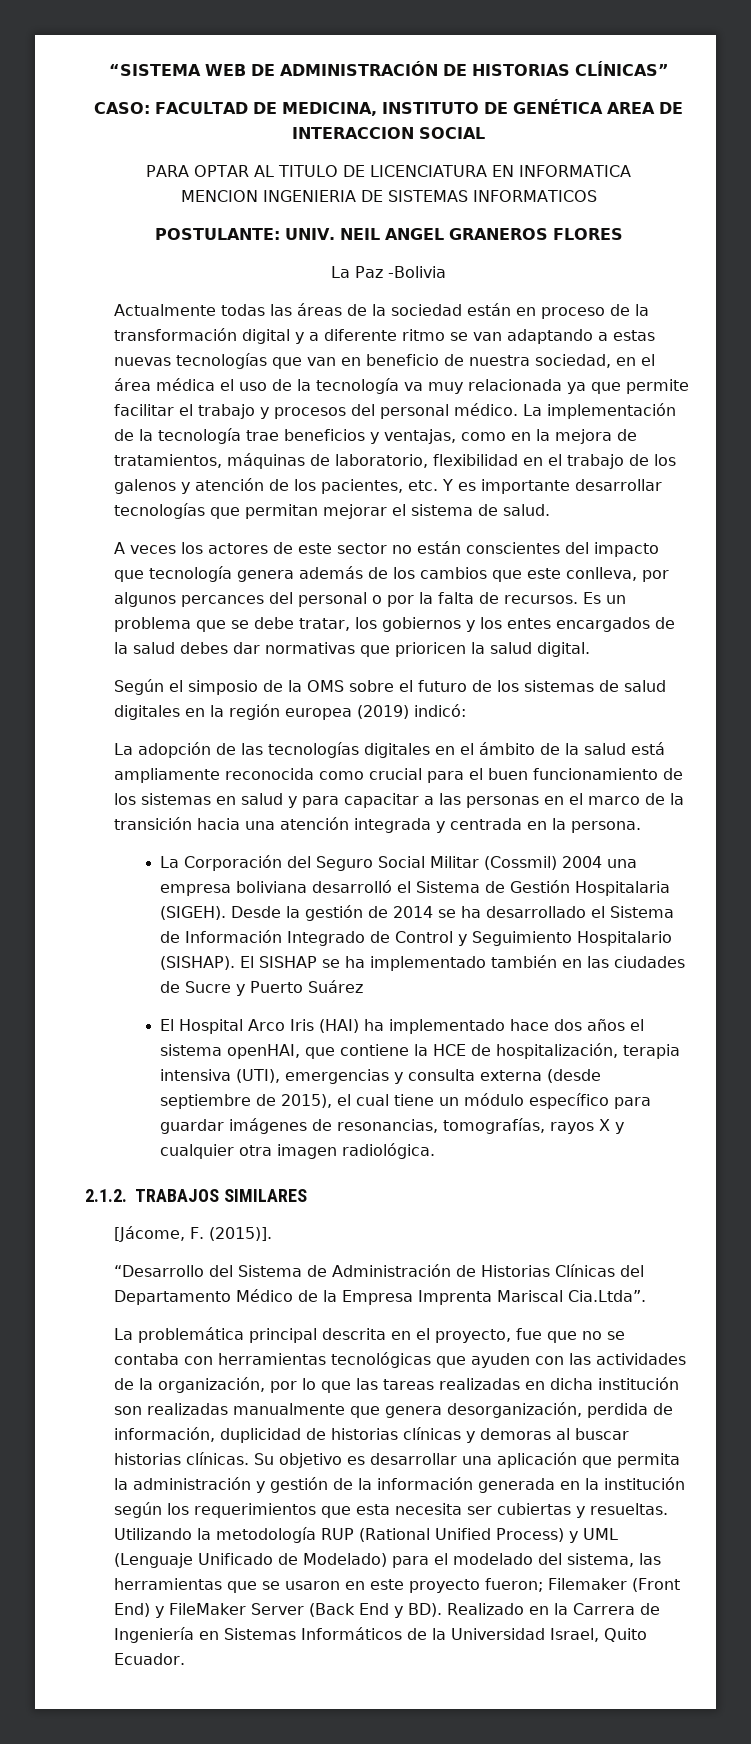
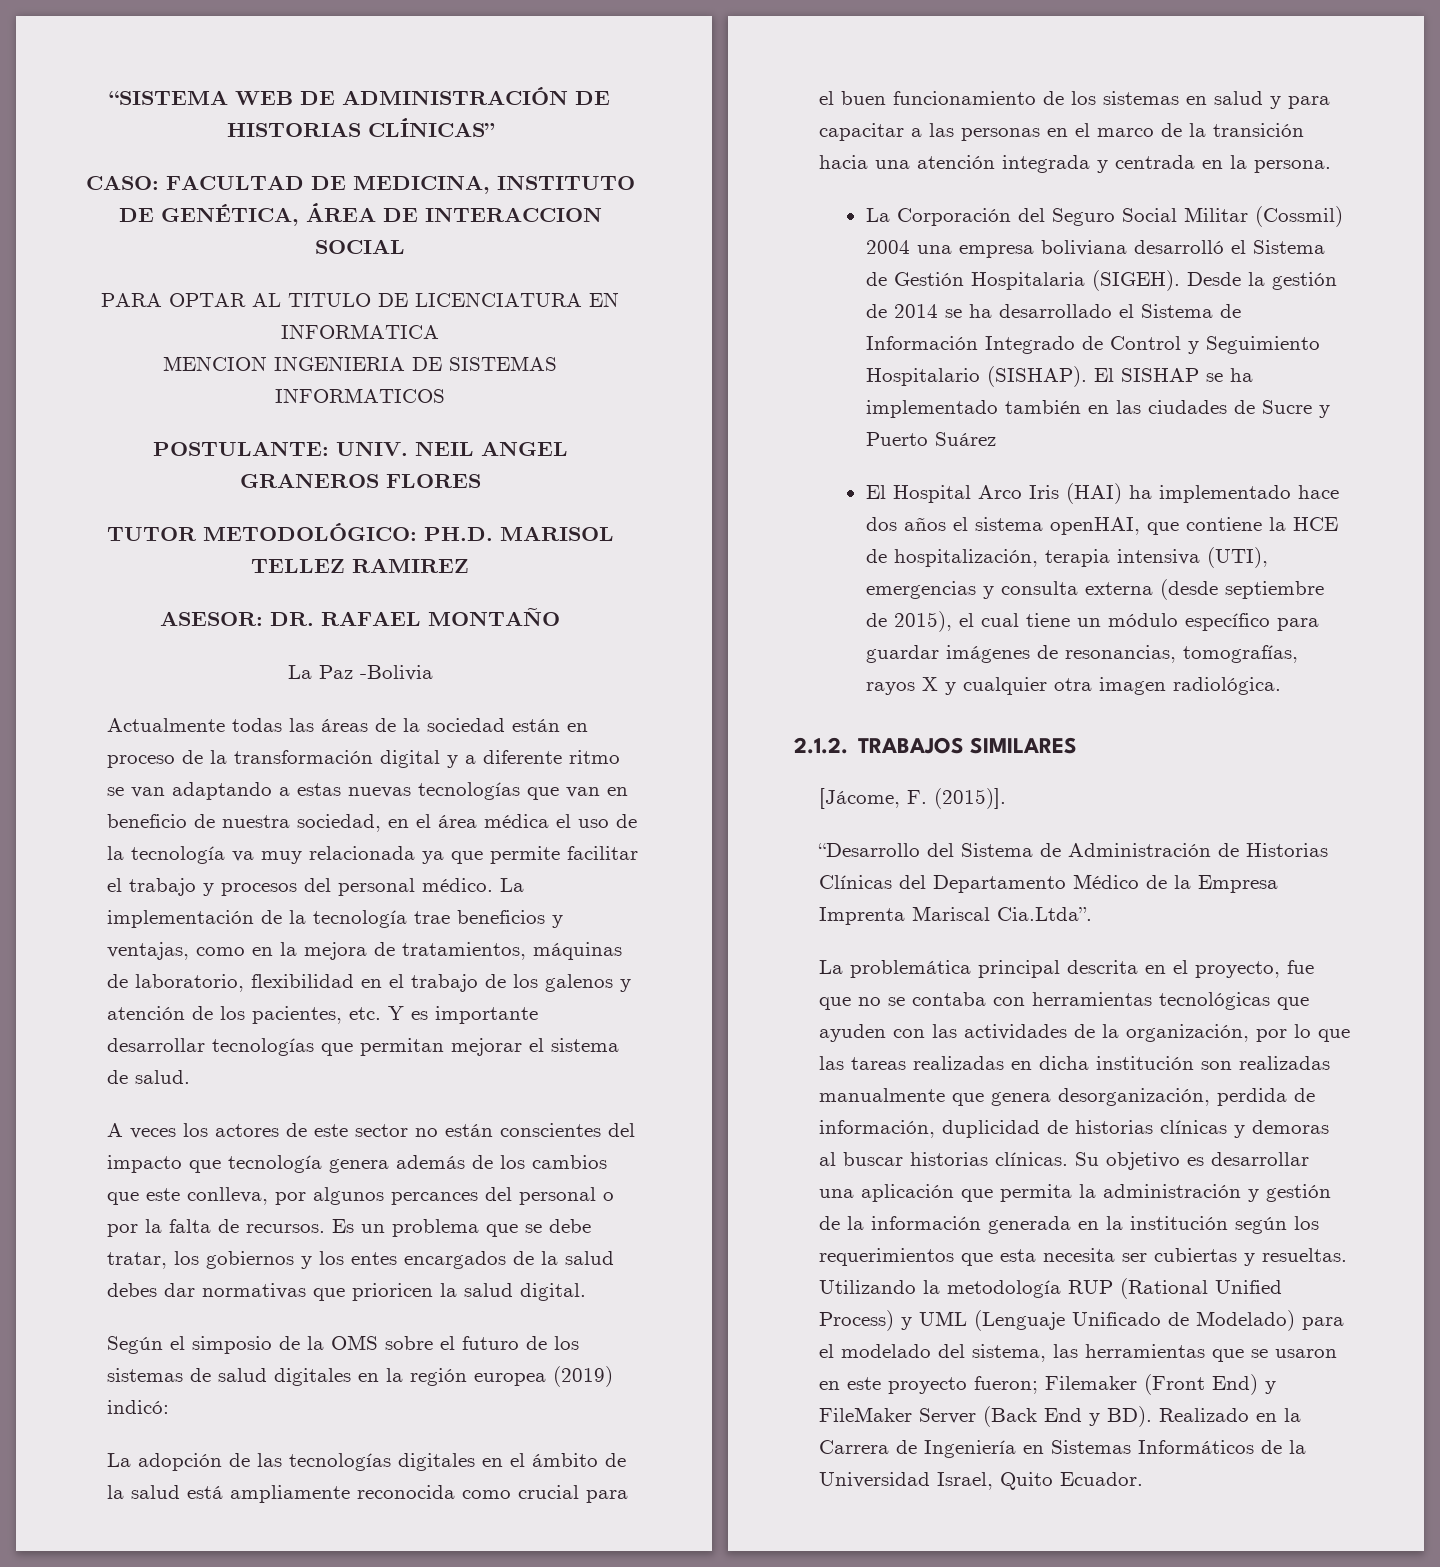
- CASO: FACULTAD DE MEDICINA, INSTITUTO DE GENÉTICA AREA DE INTERACCION SOCIAL
+ CASO: FACULTAD DE MEDICINA, INSTITUTO DE GENÉTICA, ÁREA DE INTERACCION SOCIAL
+ TUTOR METODOLÓGICO: PH.D. MARISOL TELLEZ RAMIREZ
+ ASESOR: DR. RAFAEL MONTAÑO

